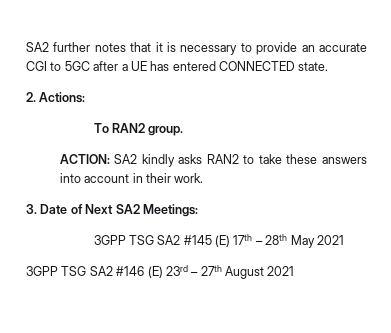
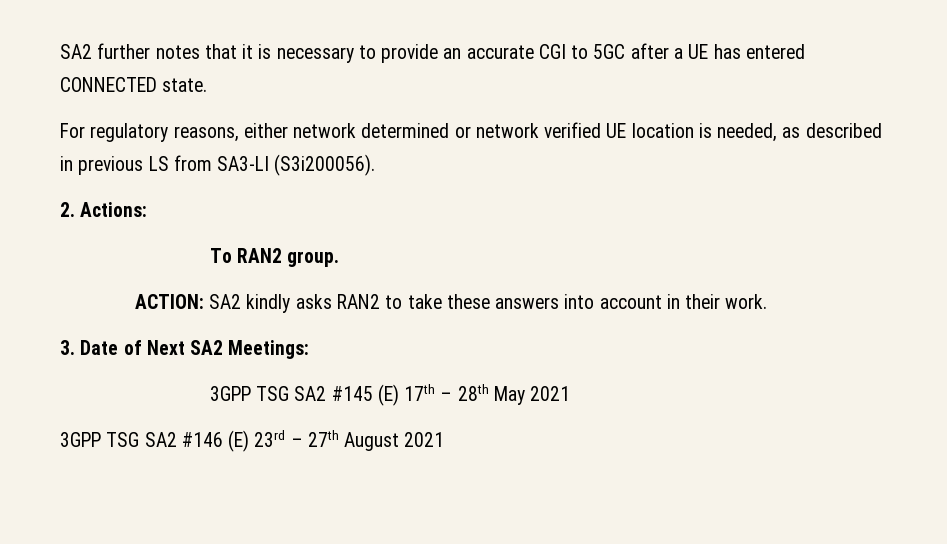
+ For regulatory reasons, either network determined or network verified UE location is needed, as described in previous LS from SA3-LI (S3i200056).

